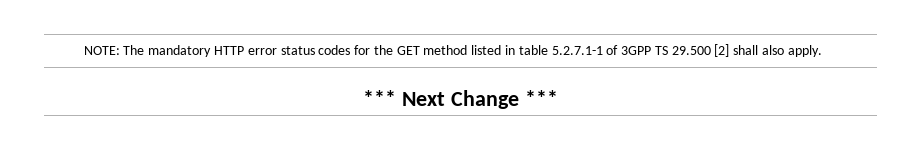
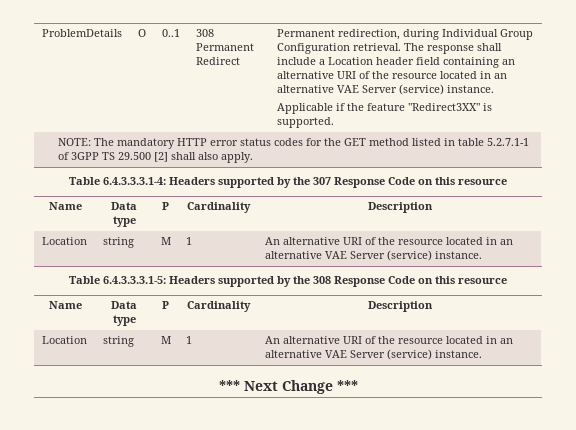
+ ProblemDetails | O | 0..1 | 308 Permanent Redirect | Permanent redirection, during Individual Group Configuration retrieval. The response shall include a Location header field containing an alternative URI of the resource located in an alternative VAE Server (service) instance.
+ Applicable if the feature "Redirect3XX" is supported.
+ Table 6.4.3.3.3.1-4: Headers supported by the 307 Response Code on this resource
+ Name | Data type | P | Cardinality | Description
+ Location | string | M | 1 | An alternative URI of the resource located in an alternative VAE Server (service) instance.
+ Table 6.4.3.3.3.1-5: Headers supported by the 308 Response Code on this resource
+ Name | Data type | P | Cardinality | Description
+ Location | string | M | 1 | An alternative URI of the resource located in an alternative VAE Server (service) instance.

